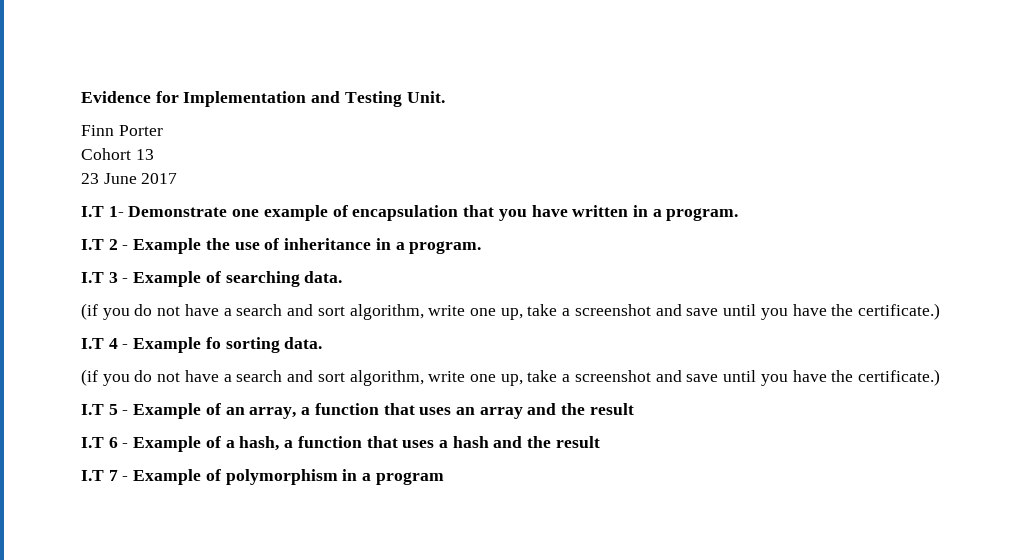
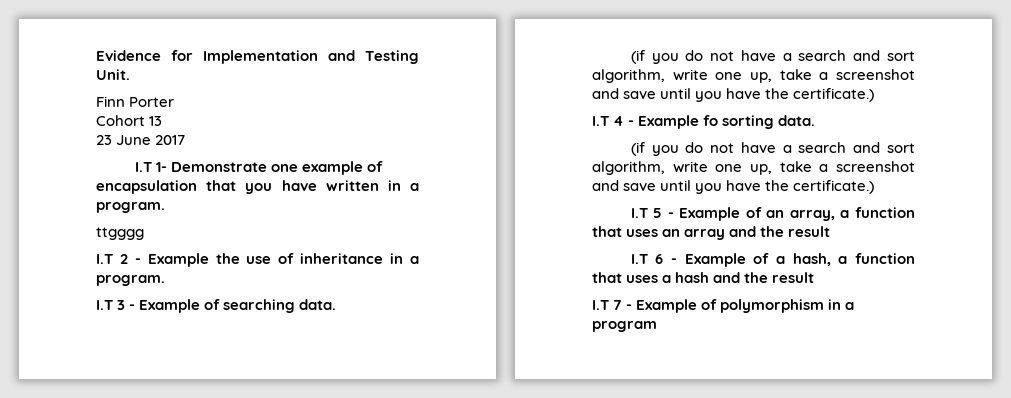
+ ttgggg

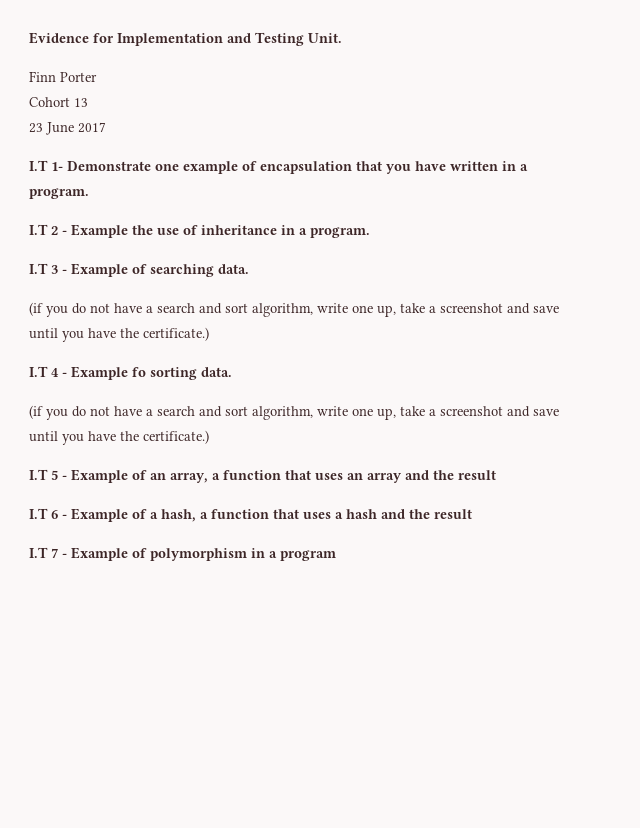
- ttgggg

